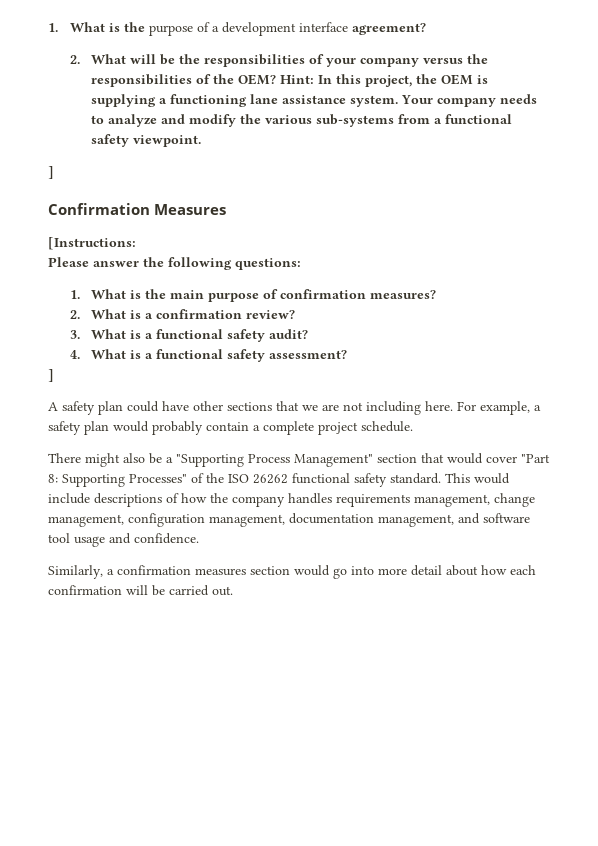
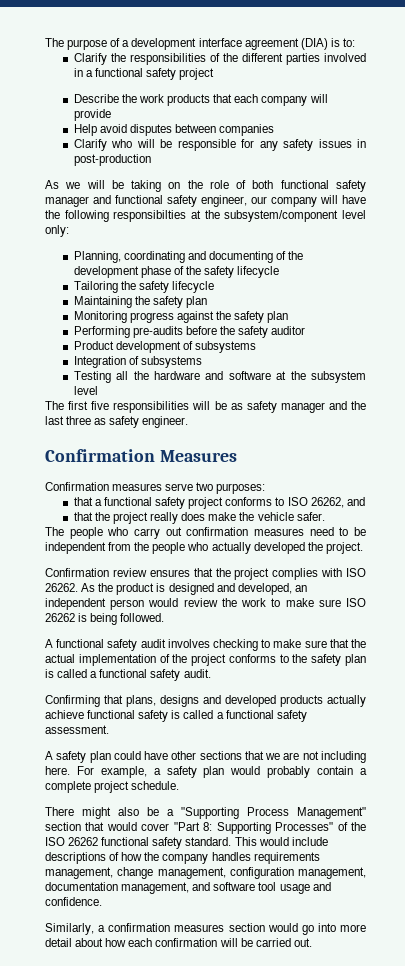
- 1. What is the purpose of a development interface agreement?
- 2. What will be the responsibilities of your company versus the responsibilities of the OEM? Hint: In this project, the OEM is supplying a functioning lane assistance system. Your company needs to analyze and modify the various sub-systems from a functional safety viewpoint.
- ]
+ The purpose of a development interface agreement (DIA) is to:
+ Clarify the responsibilities of the different parties involved in a functional safety project
+ Describe the work products that each company will provide
+ Help avoid disputes between companies
+ Clarify who will be responsible for any safety issues in post-production
+ As we will be taking on the role of both functional safety manager and functional safety engineer, our company will have the following responsibilties at the subsystem/component level only:
+ Planning, coordinating and documenting of the development phase of the safety lifecycle
+ Tailoring the safety lifecycle
+ Maintaining the safety plan
+ Monitoring progress against the safety plan
+ Performing pre-audits before the safety auditor
+ Product development of subsystems
+ Integration of subsystems
+ Testing all the hardware and software at the subsystem level
+ The first five responsibilities will be as safety manager and the last three as safety engineer.
  Confirmation Measures
- [Instructions:
- Please answer the following questions:
- 1. What is the main purpose of confirmation measures?
- 2. What is a confirmation review?
- 3. What is a functional safety audit?
- 4. What is a functional safety assessment?
- ]
+ Confirmation measures serve two purposes:
+ that a functional safety project conforms to ISO 26262, and
+ that the project really does make the vehicle safer.
+ The people who carry out confirmation measures need to be independent from the people who actually developed the project.
+ Confirmation review ensures that the project complies with ISO 26262. As the product is designed and developed, an independent person would review the work to make sure ISO 26262 is being followed.
+ A functional safety audit involves checking to make sure that the actual implementation of the project conforms to the safety plan is called a functional safety audit.
+ Confirming that plans, designs and developed products actually achieve functional safety is called a functional safety assessment.

